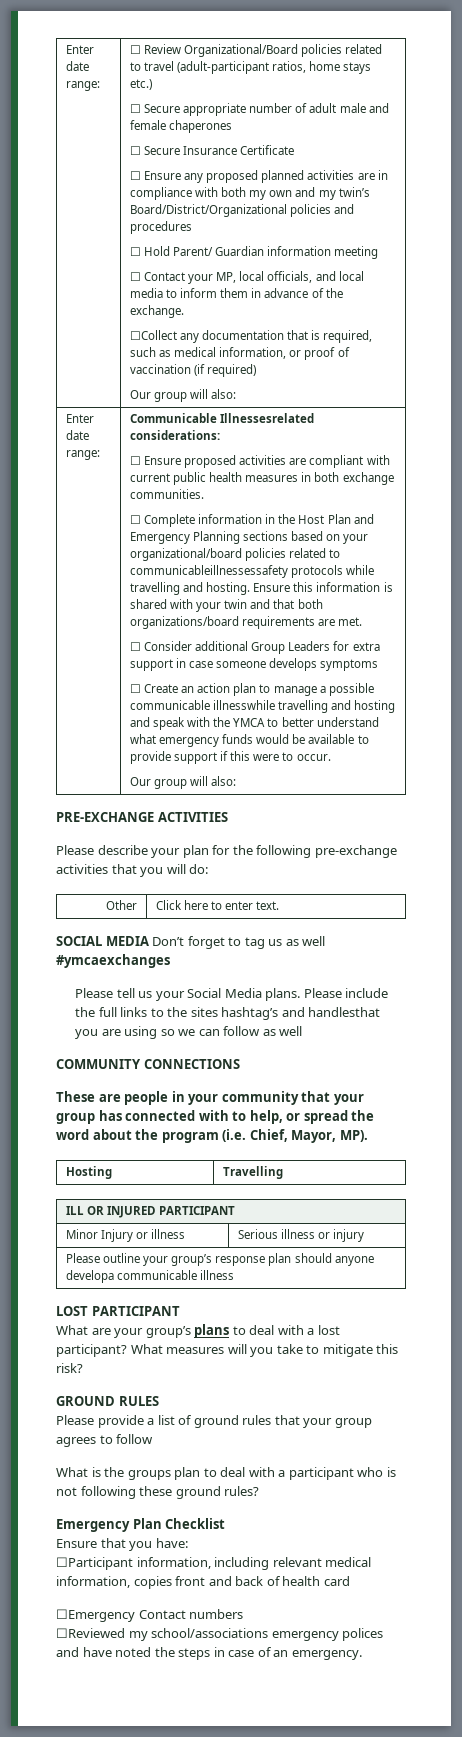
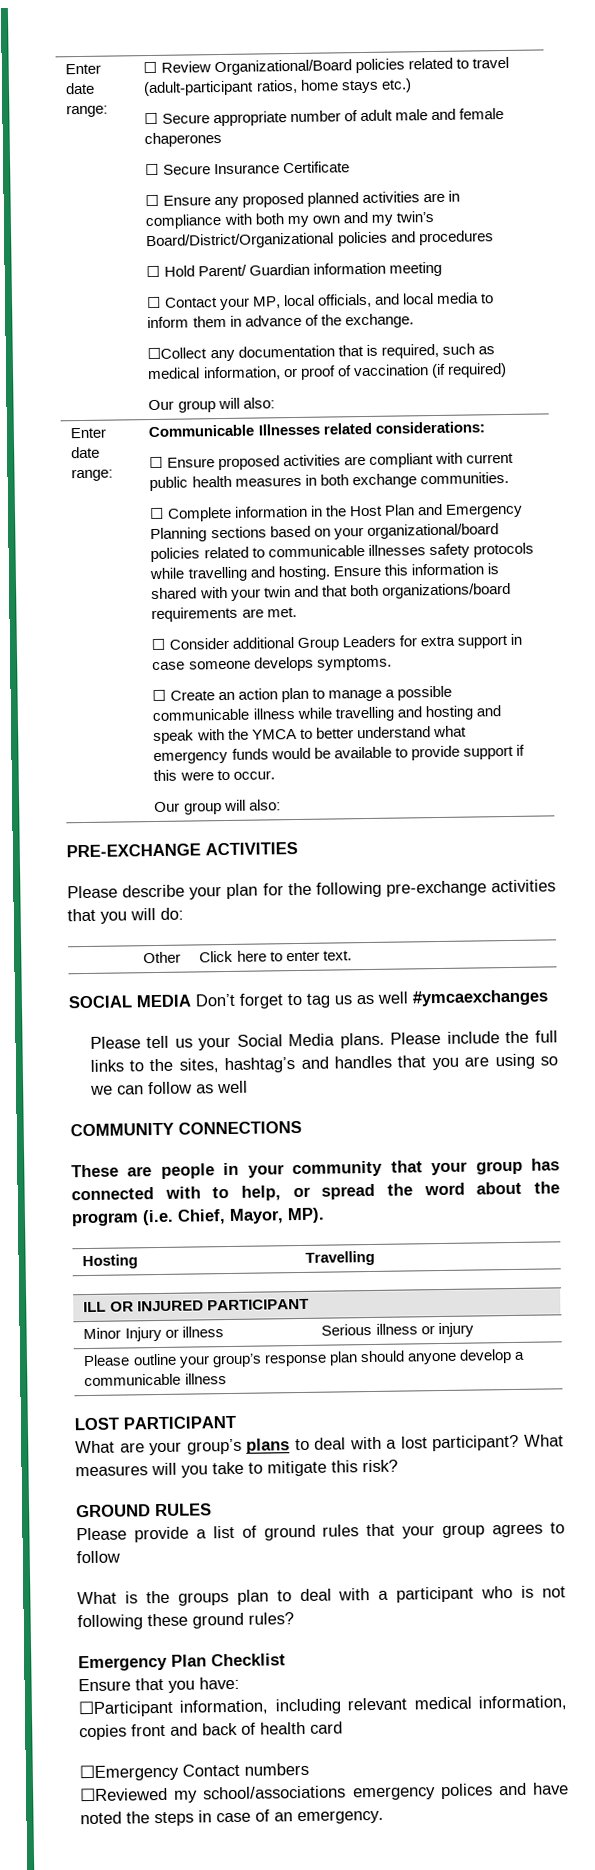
- Communicable Illnessesrelated considerations:
+ Communicable Illnesses related considerations:
- ☐ Complete information in the Host Plan and Emergency Planning sections based on your organizational/board policies related to communicableillnessessafety protocols while travelling and hosting.
+ ☐ Complete information in the Host Plan and Emergency Planning sections based on your organizational/board policies related to communicable illnesses safety protocols while travelling and hosting.
- ☐ Consider additional Group Leaders for extra support in case someone develops symptoms
+ ☐ Consider additional Group Leaders for extra support in case someone develops symptoms.
- ☐ Create an action plan to manage a possible communicable illnesswhile travelling and hosting and speak with the YMCA to better understand what emergency funds would be available to provide support if this were to occur.
+ ☐ Create an action plan to manage a possible communicable illness while travelling and hosting and speak with the YMCA to better understand what emergency funds would be available to provide support if this were to occur.
- Please include the full links to the sites hashtag’s and handlesthat you are using so we can follow as well
+ Please include the full links to the sites, hashtag’s and handles that you are using so we can follow as well
- Please outline your group’s response plan should anyone developa communicable illness
+ Please outline your group’s response plan should anyone develop a communicable illness

